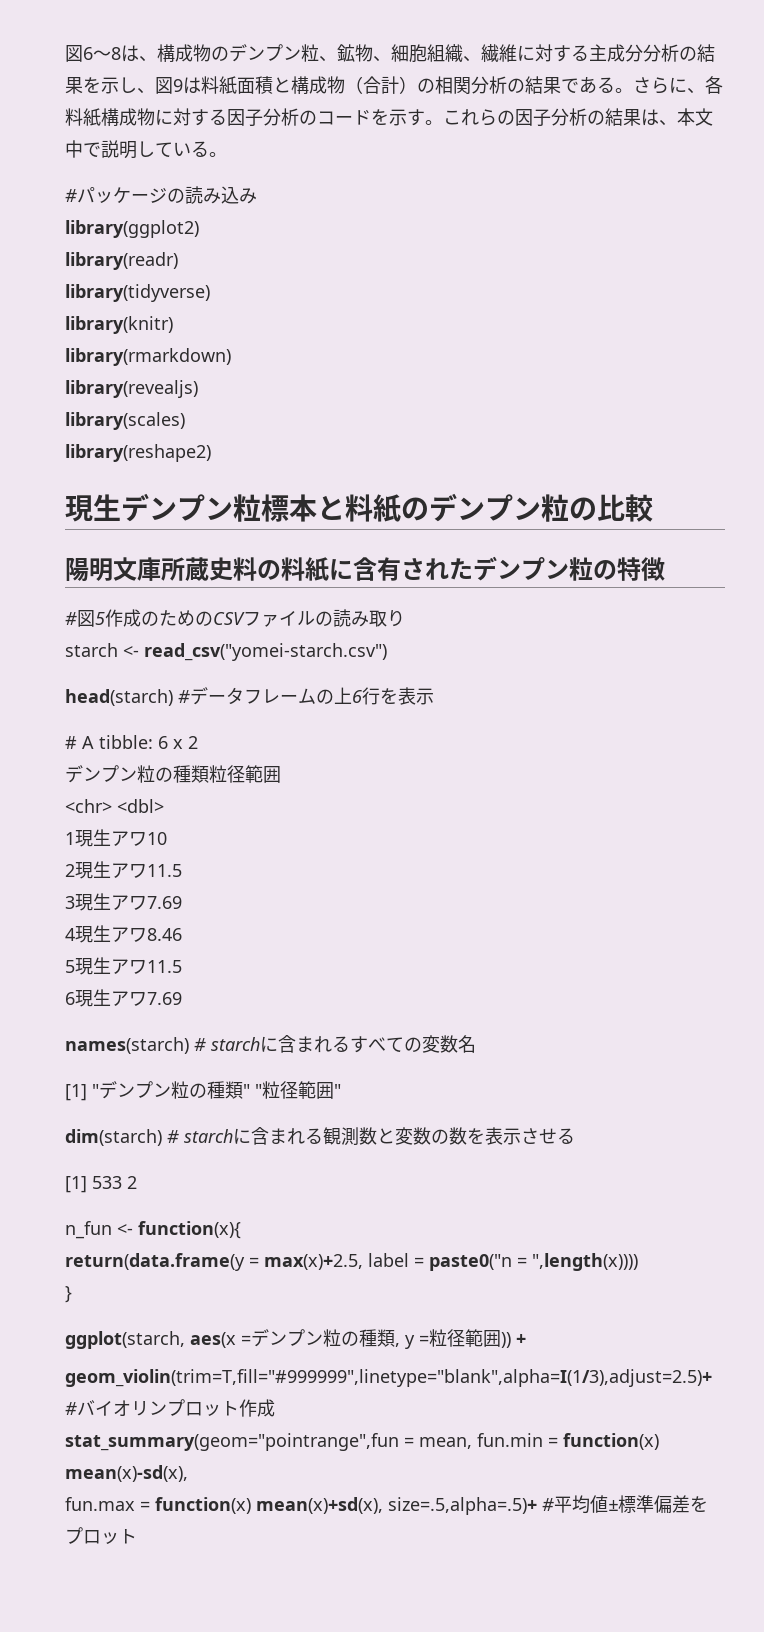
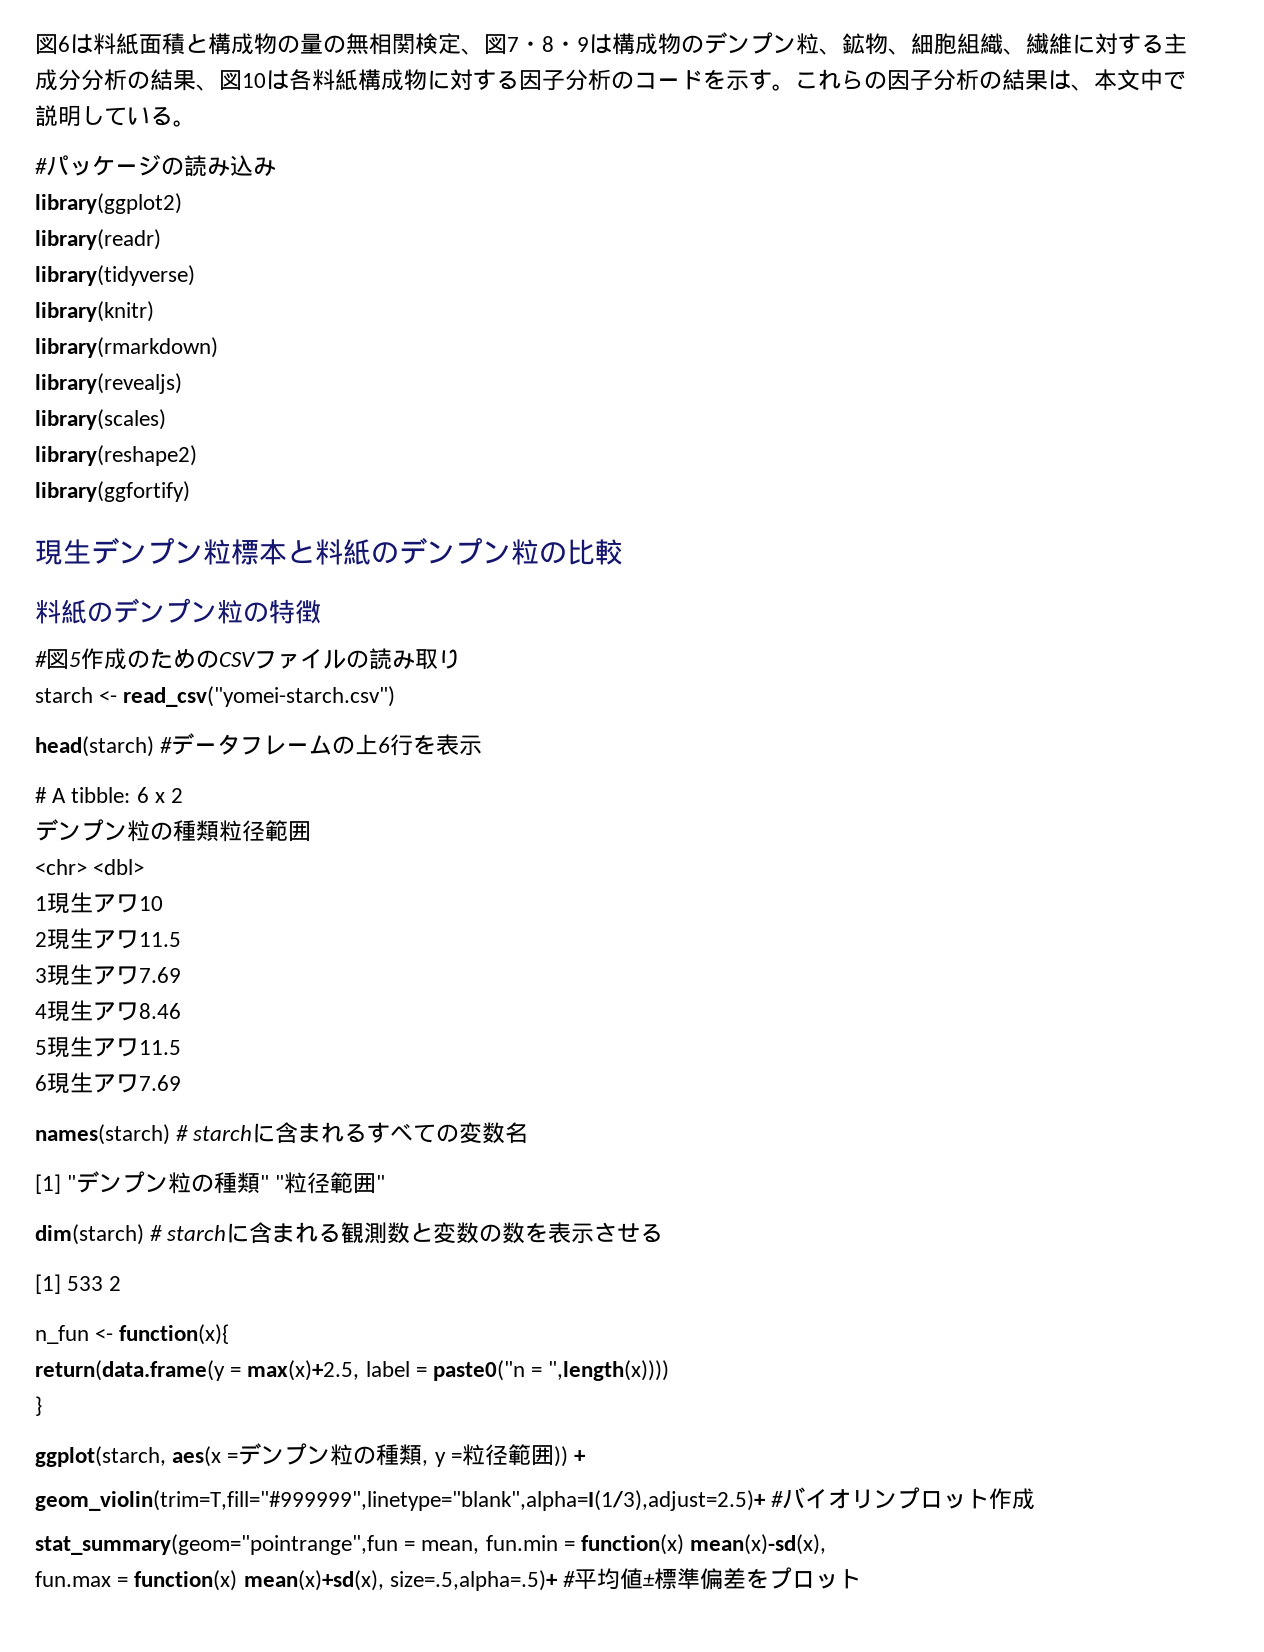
- 図6～8は、構成物のデンプン粒、鉱物、細胞組織、繊維に対する主成分分析の結果を示し、図9は料紙面積と構成物（合計）の相関分析の結果である。さらに、各料紙構成物に対する因子分析のコードを示す。
+ 図6は料紙面積と構成物の量の無相関検定、図7・8・9は構成物のデンプン粒、鉱物、細胞組織、繊維に対する主成分分析の結果、図10は各料紙構成物に対する因子分析のコードを示す。
+ library(ggfortify)
- 陽明文庫所蔵史料の料紙に含有されたデンプン粒の特徴
+ 料紙のデンプン粒の特徴

